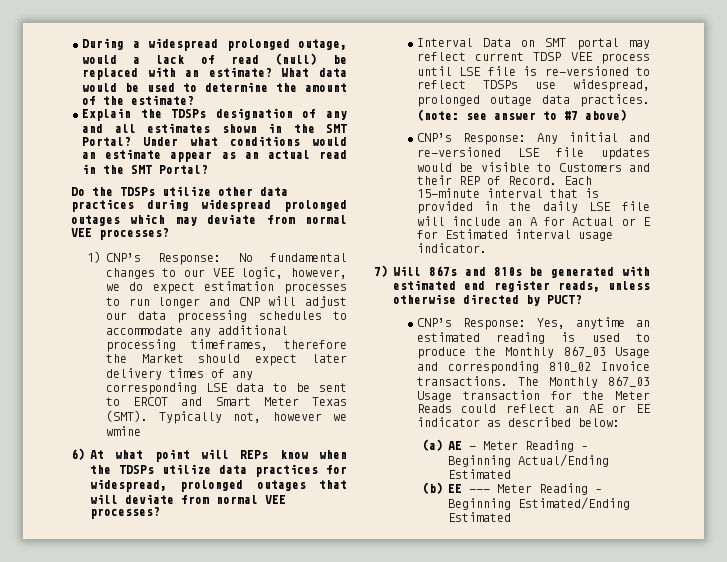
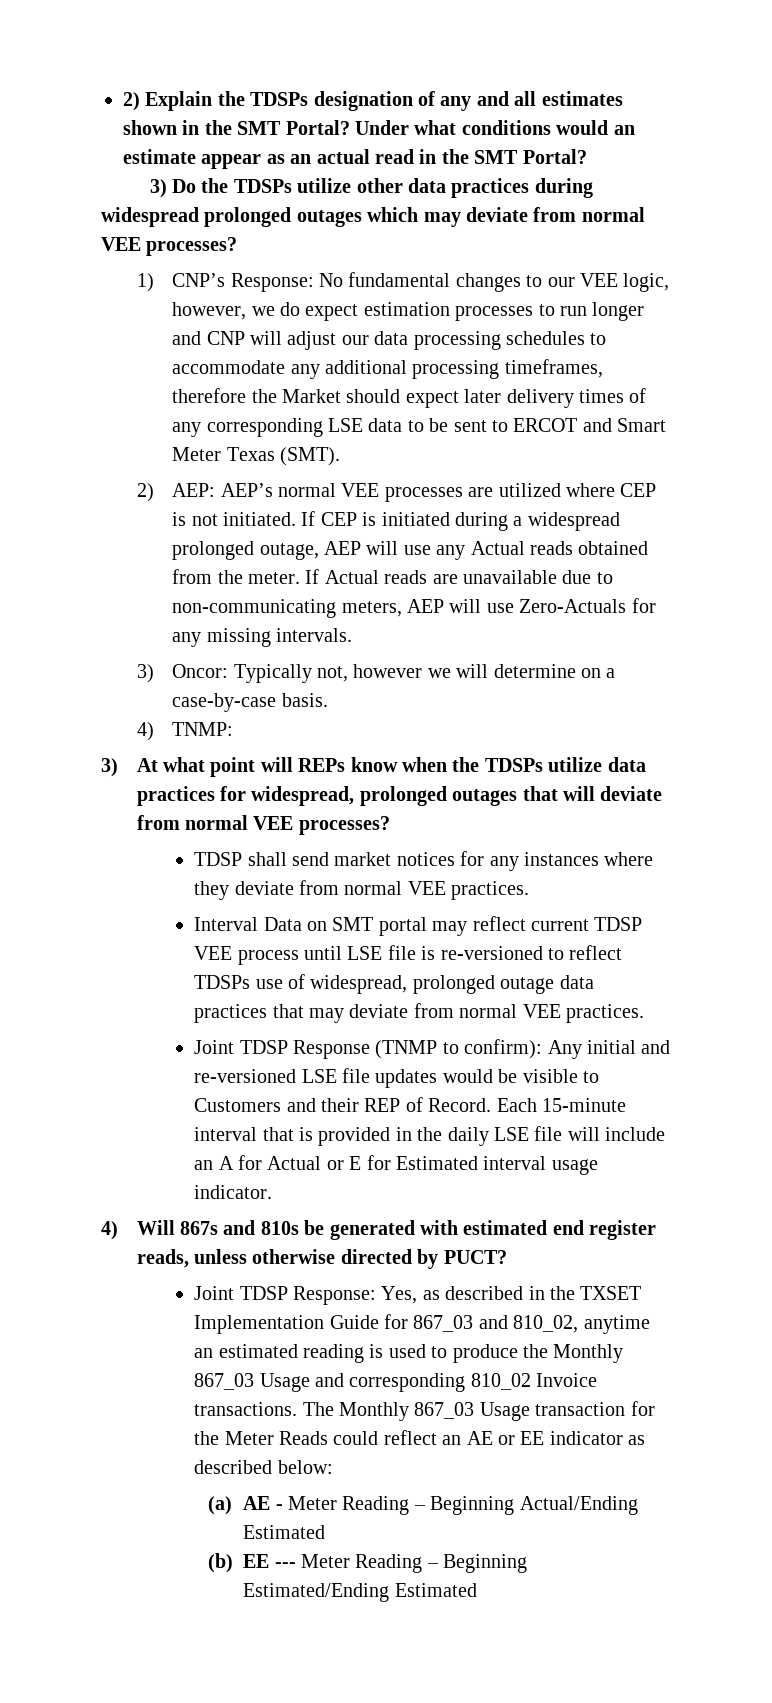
- During a widespread prolonged outage, would a lack of read (null) be replaced with an estimate? What data would be used to determine the amount of the estimate?
- Explain the TDSPs designation of any and all estimates shown in the SMT Portal?
+ 2) Explain the TDSPs designation of any and all estimates shown in the SMT Portal?
- Do the TDSPs utilize other data practices during widespread prolonged outages which may deviate from normal VEE processes?
+ 3) Do the TDSPs utilize other data practices during widespread prolonged outages which may deviate from normal VEE processes?
- No fundamental changes to our VEE logic, however, we do expect estimation processes to run longer and CNP will adjust our data processing schedules to accommodate any additional processing timeframes, therefore the Market should expect later delivery times of any corresponding LSE data to be sent to ERCOT and Smart Meter Texas (SMT). Typically not, however we wmine
- 6) At what point will REPs know when the TDSPs utilize data practices for widespread, prolonged outages that will deviate from normal VEE processes?
+ No fundamental changes to our VEE logic, however, we do expect estimation processes to run longer and CNP will adjust our data processing schedules to accommodate any additional processing timeframes, therefore the Market should expect later delivery times of any corresponding LSE data to be sent to ERCOT and Smart Meter Texas (SMT).
+ 2) AEP: AEP’s normal VEE processes are utilized where CEP is not initiated. If CEP is initiated during a widespread prolonged outage, AEP will use any Actual reads obtained from the meter. If Actual reads are unavailable due to non-communicating meters, AEP will use Zero-Actuals for any missing intervals.
+ 3) Oncor: Typically not, however we will determine on a case-by-case basis.
+ 4) TNMP:
+ 3) At what point will REPs know when the TDSPs utilize data practices for widespread, prolonged outages that will deviate from normal VEE processes?
+ TDSP shall send market notices for any instances where they deviate from normal VEE practices.
- Interval Data on SMT portal may reflect current TDSP VEE process until LSE file is re-versioned to reflect TDSPs use widespread, prolonged outage data practices. (note: see answer to #7 above)
- CNP’s Response: Any initial and re-versioned LSE file updates would be visible to Customers and their REP of Record.
+ Interval Data on SMT portal may reflect current TDSP VEE process until LSE file is re-versioned to reflect TDSPs use of widespread, prolonged outage data practices that may deviate from normal VEE practices.
+ Joint TDSP Response (TNMP to confirm): Any initial and re-versioned LSE file updates would be visible to Customers and their REP of Record.
- 7) Will 867s and 810s be generated with estimated end register reads, unless otherwise directed by PUCT?
+ 4) Will 867s and 810s be generated with estimated end register reads, unless otherwise directed by PUCT?
- CNP’s Response: Yes, anytime an estimated reading is used to produce the Monthly 867_03 Usage and corresponding 810_02 Invoice transactions.
+ Joint TDSP Response: Yes, as described in the TXSET Implementation Guide for 867_03 and 810_02, anytime an estimated reading is used to produce the Monthly 867_03 Usage and corresponding 810_02 Invoice transactions.

